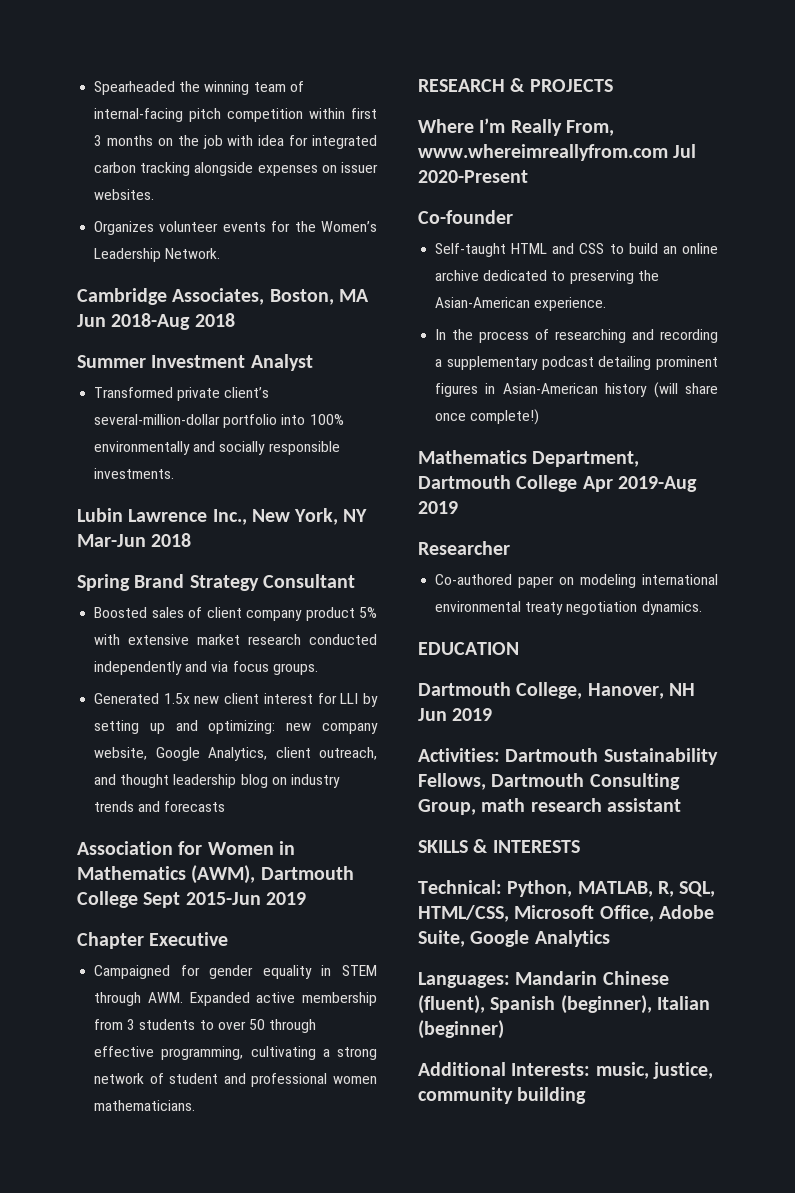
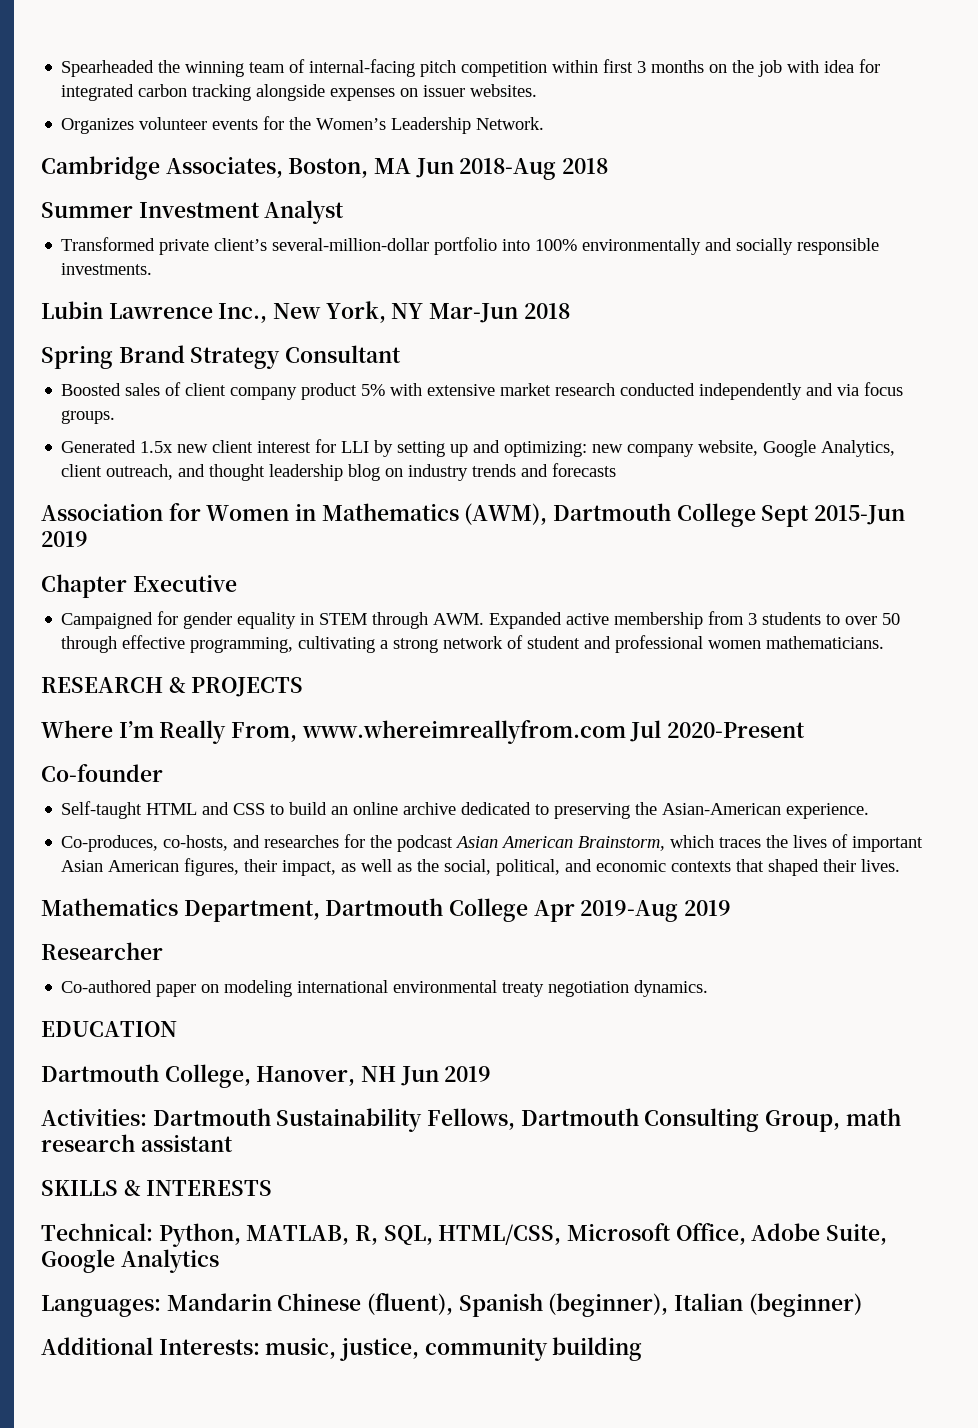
- In the process of researching and recording a supplementary podcast detailing prominent figures in Asian-American history (will share once complete!)
+ Co-produces, co-hosts, and researches for the podcast Asian American Brainstorm, which traces the lives of important Asian American figures, their impact, as well as the social, political, and economic contexts that shaped their lives.

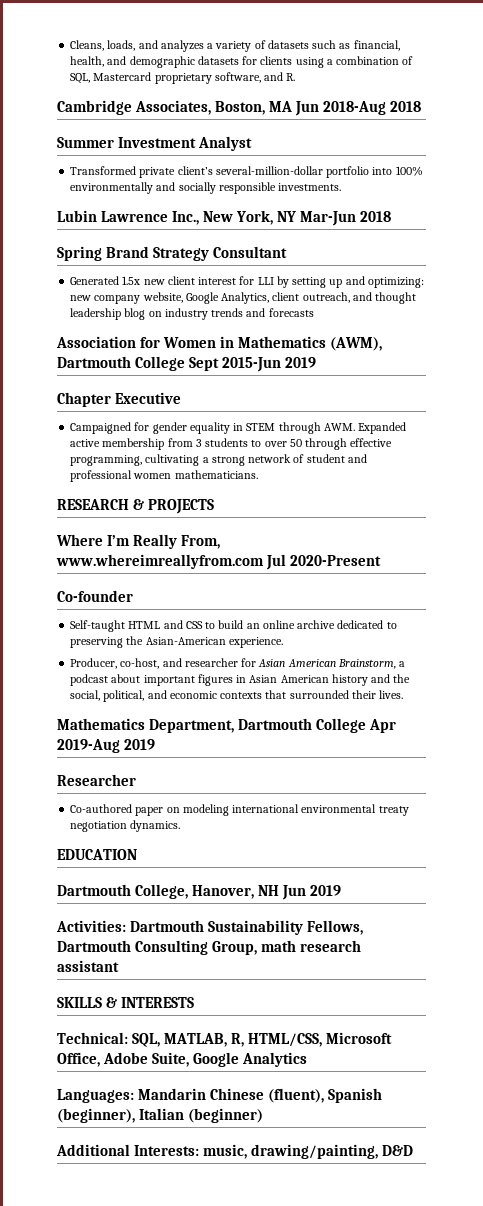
- Spearheaded the winning team of internal-facing pitch competition within first 3 months on the job with idea for integrated carbon tracking alongside expenses on issuer websites.
- Organizes volunteer events for the Women’s Leadership Network.
+ Cleans, loads, and analyzes a variety of datasets such as financial, health, and demographic datasets for clients using a combination of SQL, Mastercard proprietary software, and R.
- Boosted sales of client company product 5% with extensive market research conducted independently and via focus groups.
- Co-produces, co-hosts, and researches for the podcast Asian American Brainstorm, which traces the lives of important Asian American figures, their impact, as well as the social, political, and economic contexts that shaped their lives.
+ Producer, co-host, and researcher for Asian American Brainstorm, a podcast about important figures in Asian American history and the social, political, and economic contexts that surrounded their lives.
- Technical: Python, MATLAB, R, SQL, HTML/CSS, Microsoft Office, Adobe Suite, Google Analytics
+ Technical: SQL, MATLAB, R, HTML/CSS, Microsoft Office, Adobe Suite, Google Analytics
- Additional Interests: music, justice, community building
+ Additional Interests: music, drawing/painting, D&D

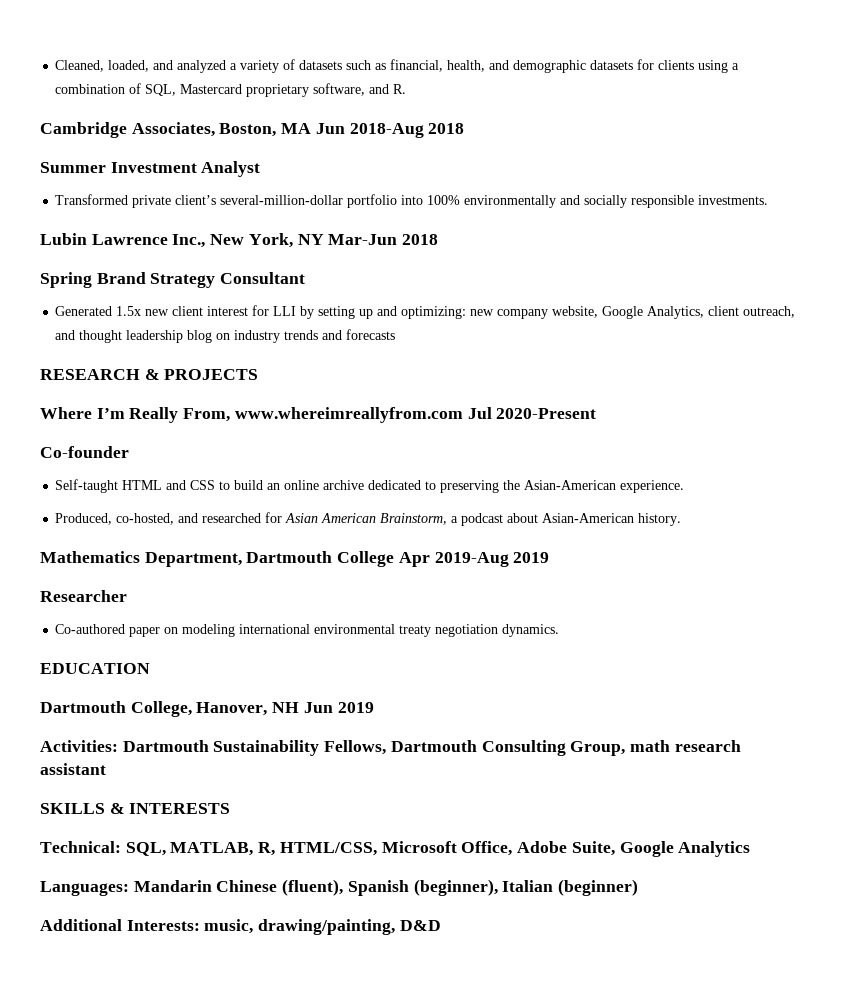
- Cleans, loads, and analyzes a variety of datasets such as financial, health, and demographic datasets for clients using a combination of SQL, Mastercard proprietary software, and R.
+ Cleaned, loaded, and analyzed a variety of datasets such as financial, health, and demographic datasets for clients using a combination of SQL, Mastercard proprietary software, and R.
- Association for Women in Mathematics (AWM), Dartmouth College Sept 2015-Jun 2019
- Chapter Executive
- Campaigned for gender equality in STEM through AWM. Expanded active membership from 3 students to over 50 through effective programming, cultivating a strong network of student and professional women mathematicians.
- Producer, co-host, and researcher for Asian American Brainstorm, a podcast about important figures in Asian American history and the social, political, and economic contexts that surrounded their lives.
+ Produced, co-hosted, and researched for Asian American Brainstorm, a podcast about Asian-American history.

